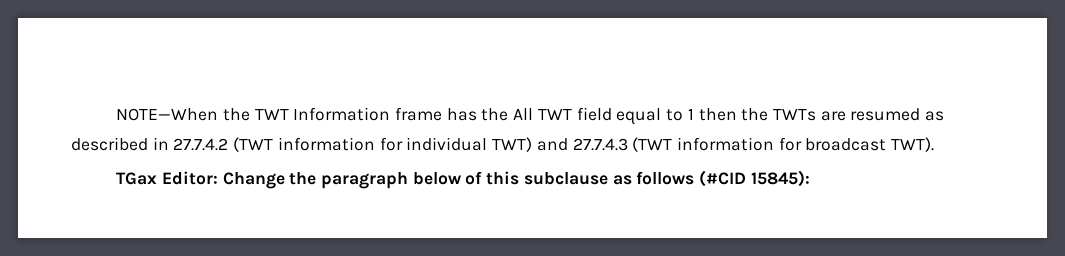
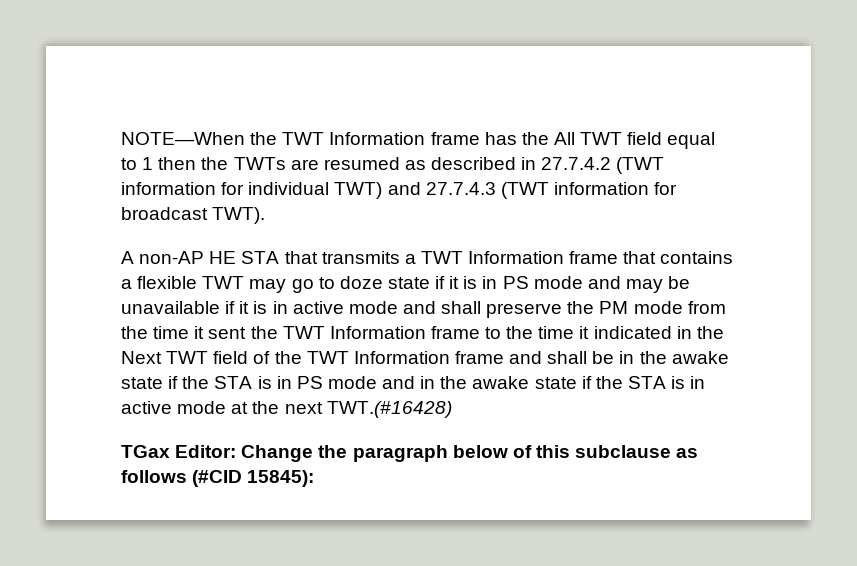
+ A non-AP HE STA that transmits a TWT Information frame that contains a flexible TWT may go to doze state if it is in PS mode and may be unavailable if it is in active mode and shall preserve the PM mode from the time it sent the TWT Information frame to the time it indicated in the Next TWT field of the TWT Information frame and shall be in the awake state if the STA is in PS mode and in the awake state if the STA is in active mode at the next TWT.(#16428)

